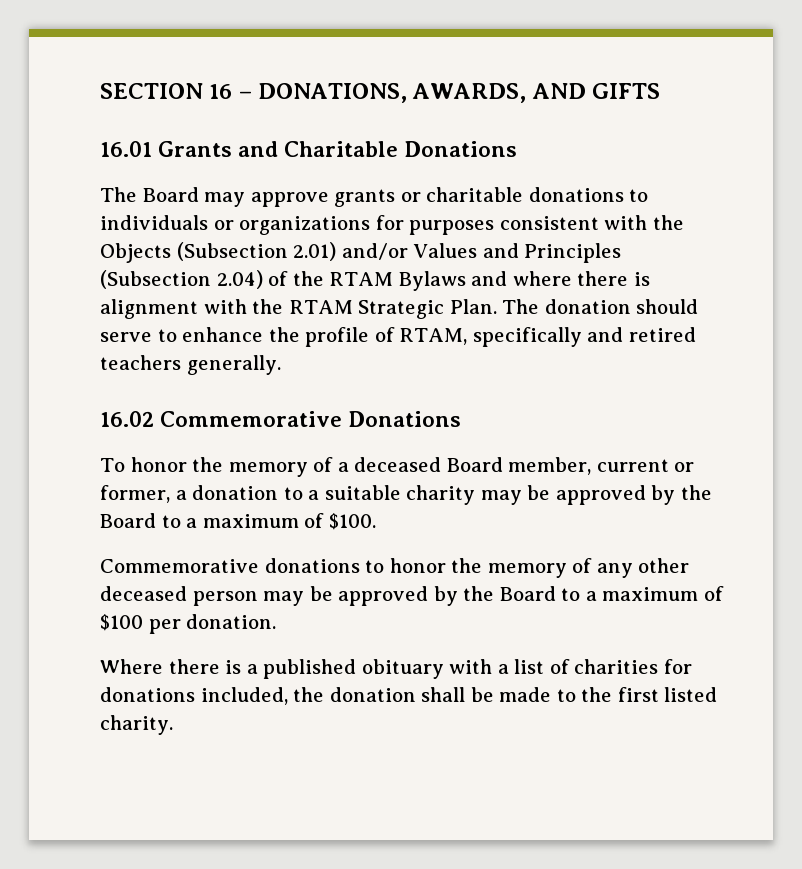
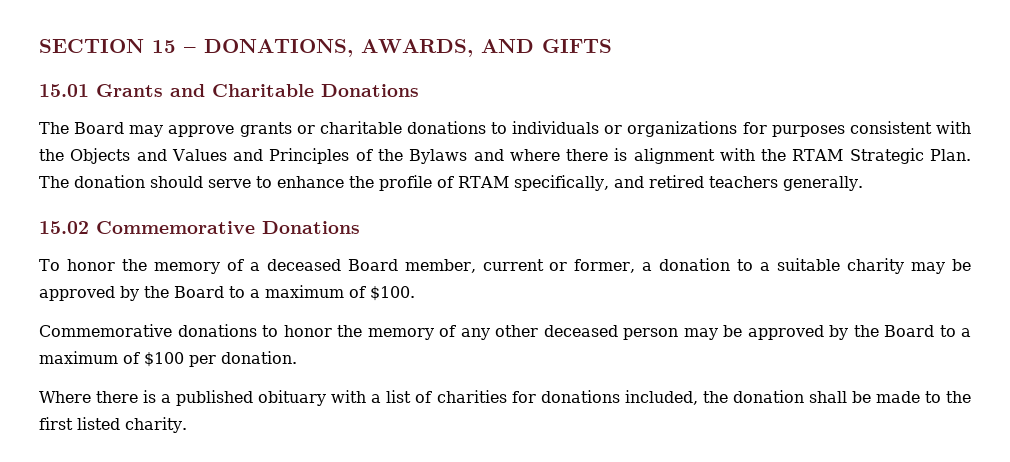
- SECTION 16 – DONATIONS, AWARDS, AND GIFTS
+ SECTION 15 – DONATIONS, AWARDS, AND GIFTS
- 16.01 Grants and Charitable Donations
+ 15.01 Grants and Charitable Donations
- The Board may approve grants or charitable donations to individuals or organizations for purposes consistent with the Objects (Subsection 2.01) and/or Values and Principles (Subsection 2.04) of the RTAM Bylaws and where there is alignment with the RTAM Strategic Plan.
+ The Board may approve grants or charitable donations to individuals or organizations for purposes consistent with the Objects and Values and Principles of the Bylaws and where there is alignment with the RTAM Strategic Plan.
- The donation should serve to enhance the profile of RTAM, specifically and retired teachers generally.
+ The donation should serve to enhance the profile of RTAM specifically, and retired teachers generally.
- 16.02 Commemorative Donations
+ 15.02 Commemorative Donations

